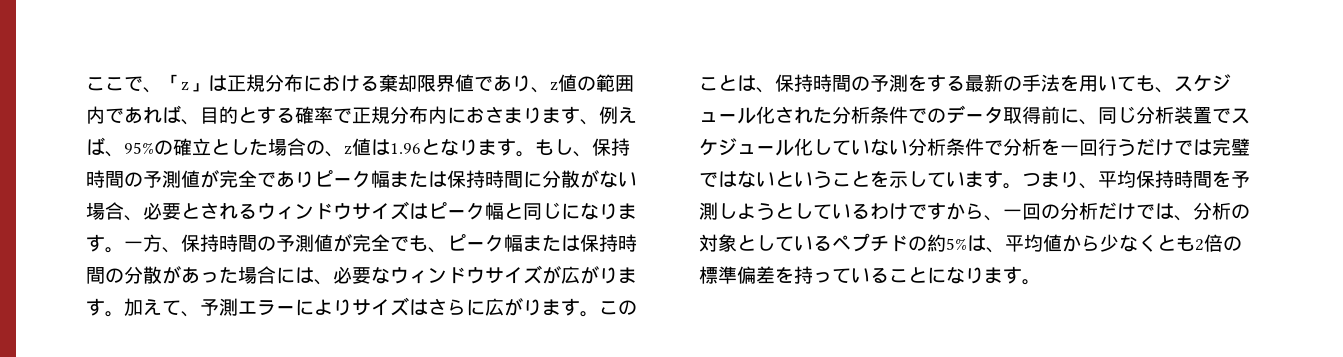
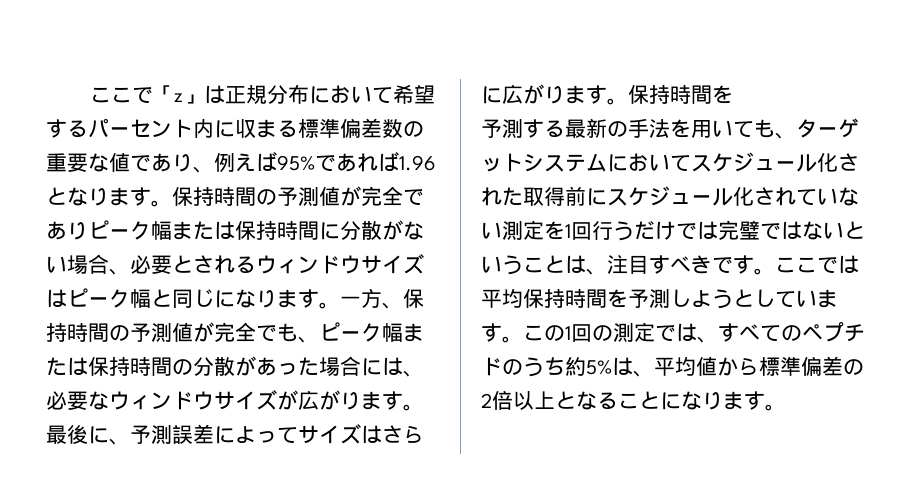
- ここで、「z」は正規分布における棄却限界値であり、z値の範囲内であれば、目的とする確率で正規分布内におさまります、例えば、95%の確立とした場合の、z値は1.96となります。
+ ここで「z」は正規分布において希望するパーセント内に収まる標準偏差数の重要な値であり、例えば95%であれば1.96となります。
- もし、保持時間の予測値が完全でありピーク幅または保持時間に分散がない場合、必要とされるウィンドウサイズはピーク幅と同じになります。
+ 保持時間の予測値が完全でありピーク幅または保持時間に分散がない場合、必要とされるウィンドウサイズはピーク幅と同じになります。
- 加えて、予測エラーによりサイズはさらに広がります。このことは、保持時間の予測をする最新の手法を用いても、スケジュール化された分析条件でのデータ取得前に、同じ分析装置でスケジュール化していない分析条件で分析を一回行うだけでは完璧ではないということを示しています。つまり、平均保持時間を予測しようとしているわけですから、一回の分析だけでは、分析の対象としているペプチドの約5%は、平均値から少なくとも2倍の標準偏差を持っていることになります。
+ 最後に、予測誤差によってサイズはさらに広がります。保持時間を
+ 予測する最新の手法を用いても、ターゲットシステムにおいてスケジュール化された取得前にスケジュール化されていない測定を1回行うだけでは完璧ではないということは、注目すべきです。ここでは平均保持時間を予測しようとしています。この1回の測定では、すべてのペプチドのうち約5%は、平均値から標準偏差の2倍以上となることになります。

